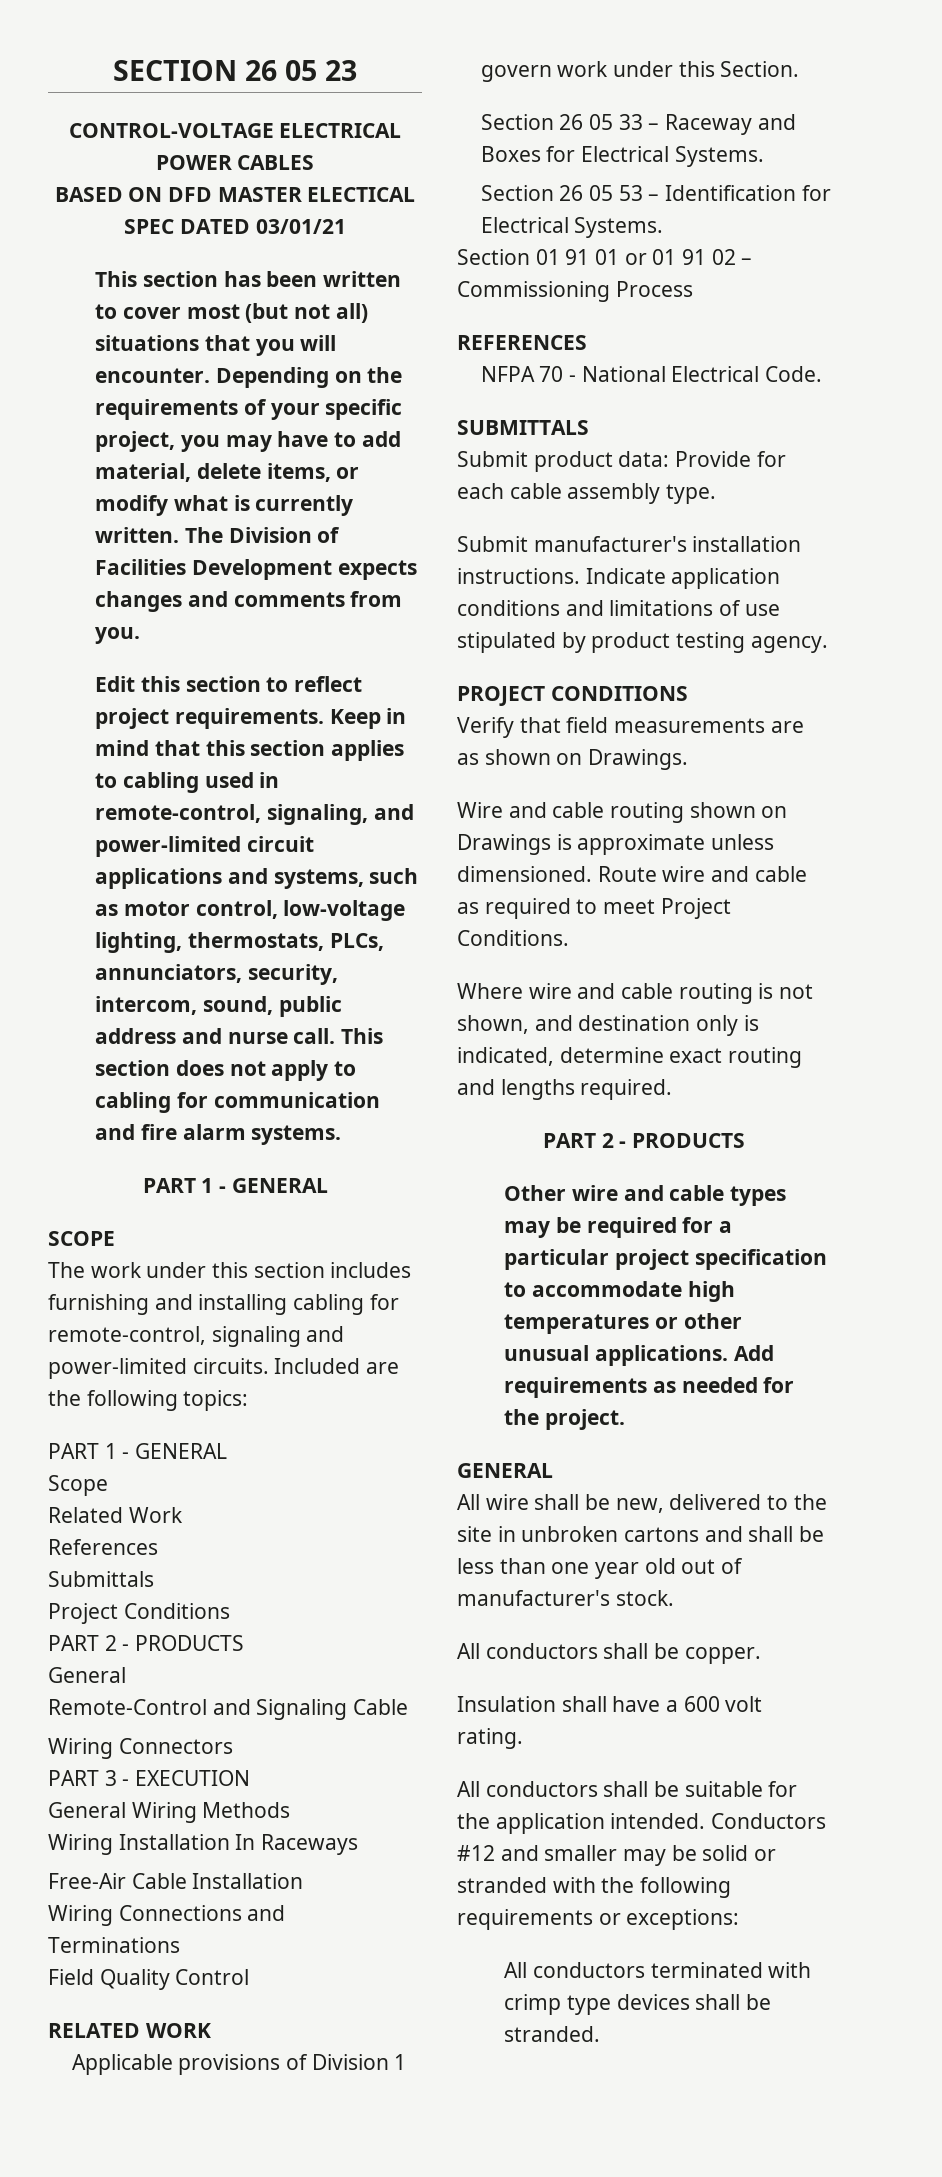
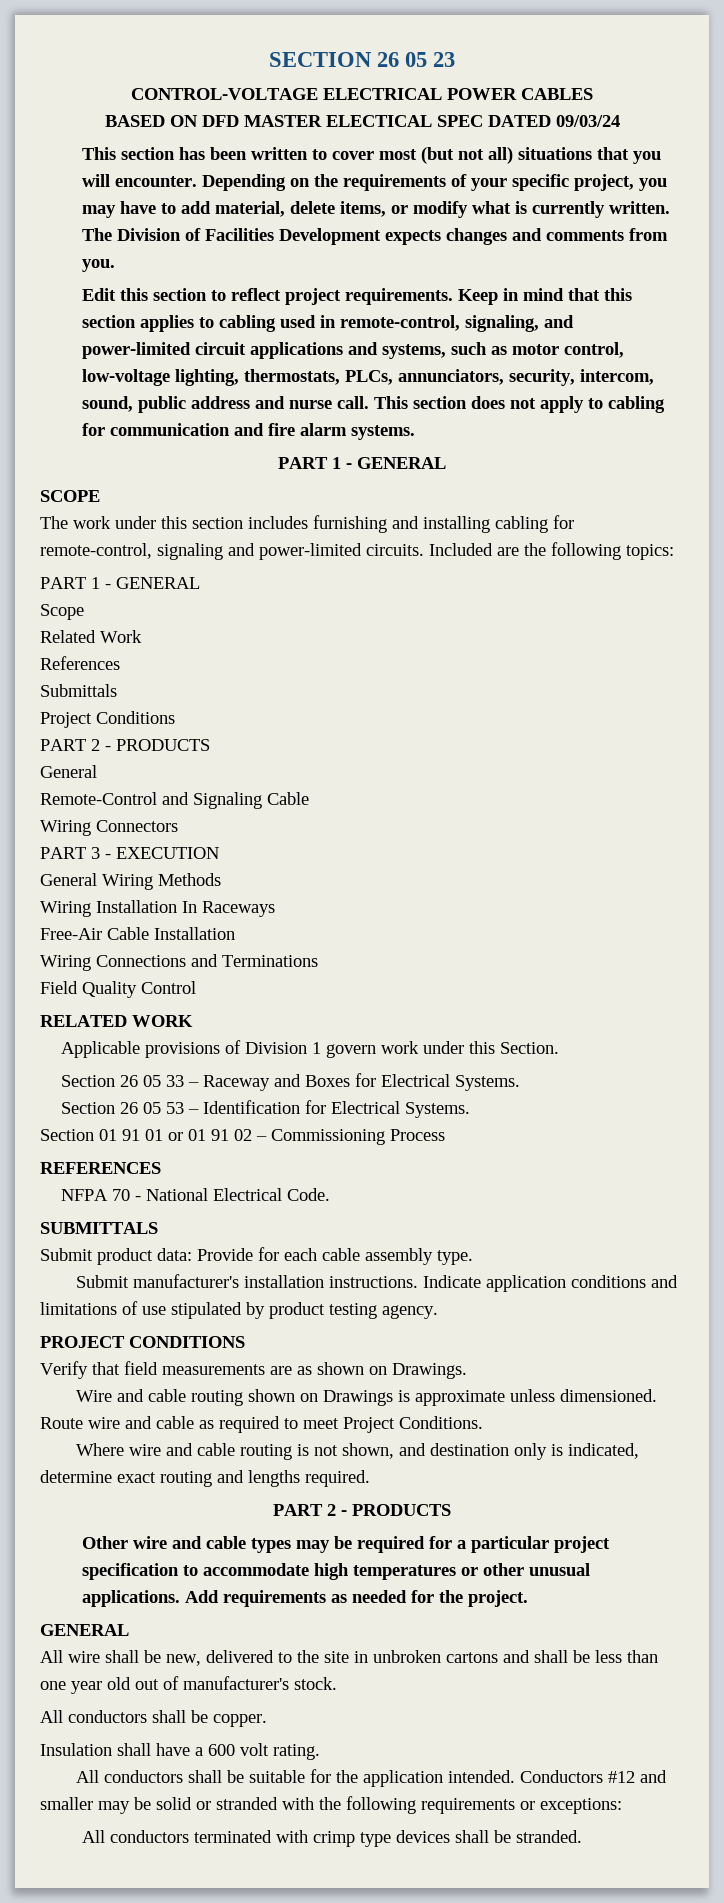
- BASED ON DFD MASTER ELECTICAL SPEC DATED 03/01/21
+ BASED ON DFD MASTER ELECTICAL SPEC DATED 09/03/24

